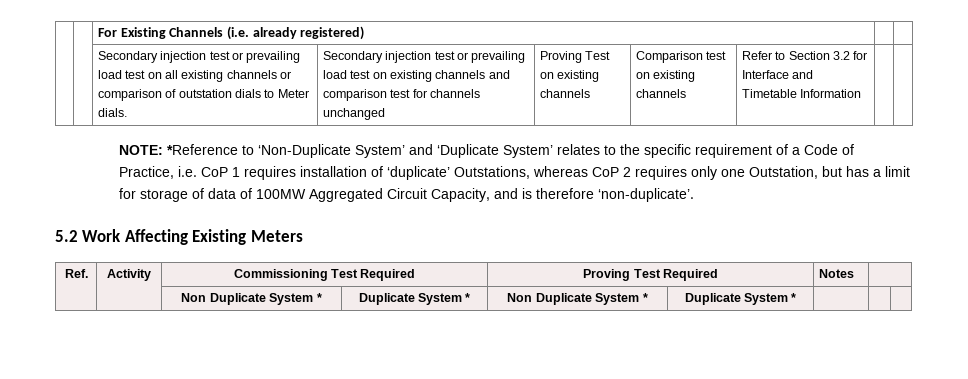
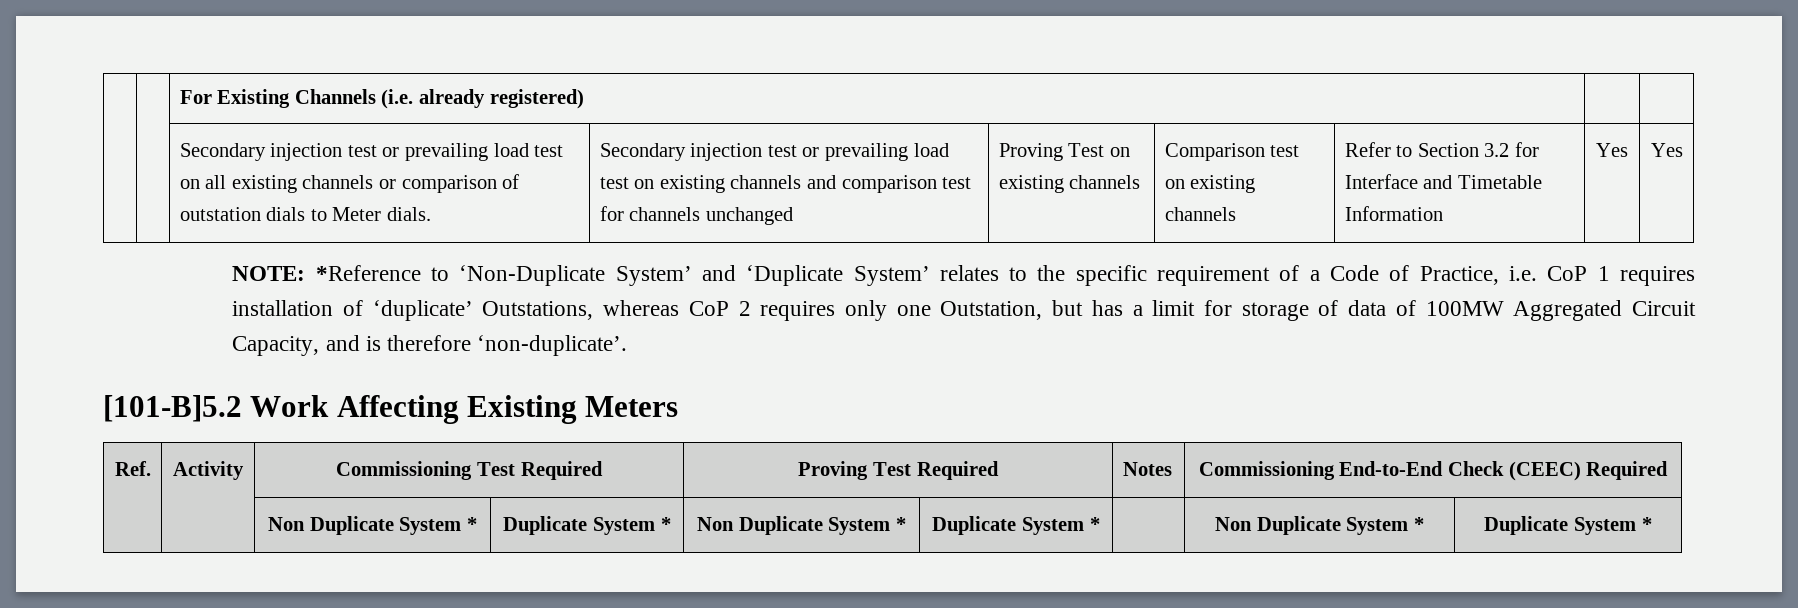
+ Yes | Yes
- 5.2 Work Affecting Existing Meters
+ [101-B]5.2 Work Affecting Existing Meters
- Ref. | Activity | Commissioning Test Required | Proving Test Required | Notes |
+ Ref. | Activity | Commissioning Test Required | Proving Test Required | Notes | Commissioning End-to-End Check (CEEC) Required
- | | Non Duplicate System * | Duplicate System * | Non Duplicate System * | Duplicate System * | | |
+ | | Non Duplicate System * | Duplicate System * | Non Duplicate System * | Duplicate System * | | Non Duplicate System * | Duplicate System *

